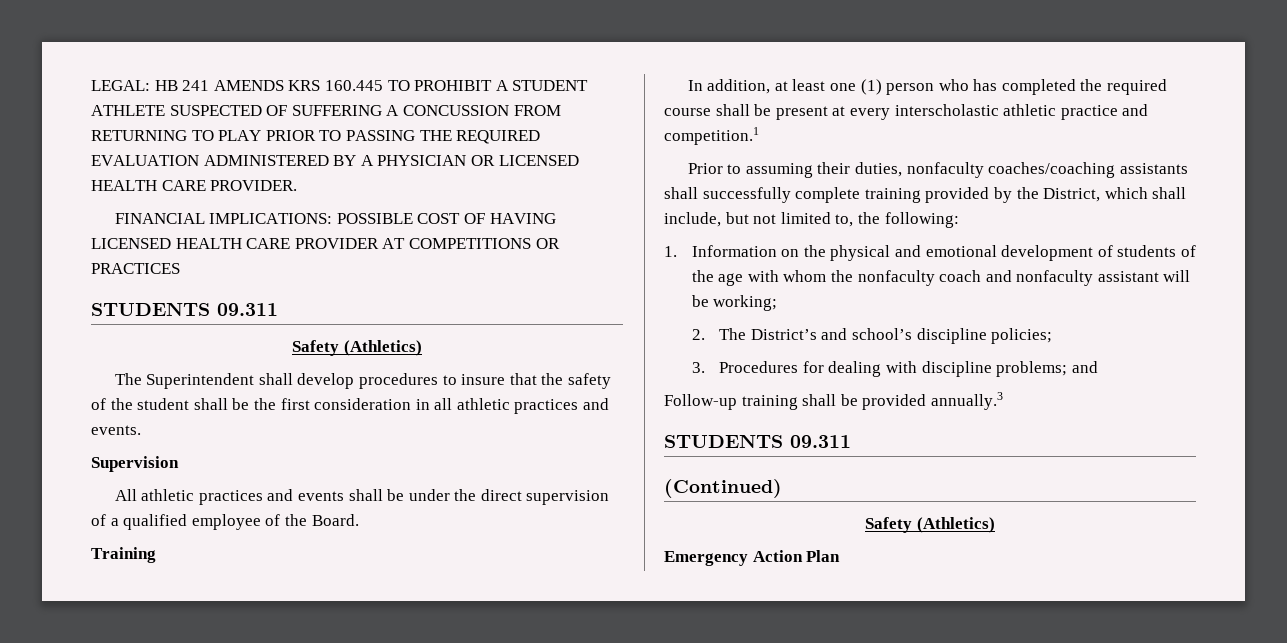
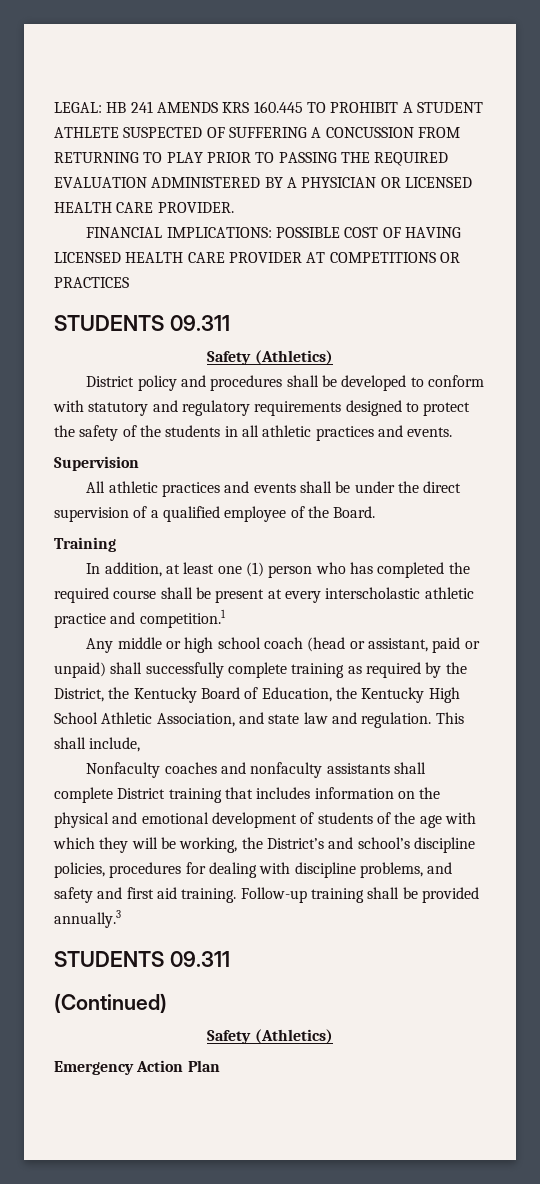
- The Superintendent shall develop procedures to insure that the safety of the student shall be the first consideration in all athletic practices and events.
+ District policy and procedures shall be developed to conform with statutory and regulatory requirements designed to protect the safety of the students in all athletic practices and events.
- Prior to assuming their duties, nonfaculty coaches/coaching assistants shall successfully complete training provided by the District, which shall include, but not limited to, the following:
- 1. Information on the physical and emotional development of students of the age with whom the nonfaculty coach and nonfaculty assistant will be working;
- 2. The District’s and school’s discipline policies;
- 3. Procedures for dealing with discipline problems; and
- Follow-up training shall be provided annually.3
+ Any middle or high school coach (head or assistant, paid or unpaid) shall successfully complete training as required by the District, the Kentucky Board of Education, the Kentucky High School Athletic Association, and state law and regulation. This shall include,
+ Nonfaculty coaches and nonfaculty assistants shall complete District training that includes information on the physical and emotional development of students of the age with which they will be working, the District’s and school’s discipline policies, procedures for dealing with discipline problems, and safety and first aid training. Follow-up training shall be provided annually.3

